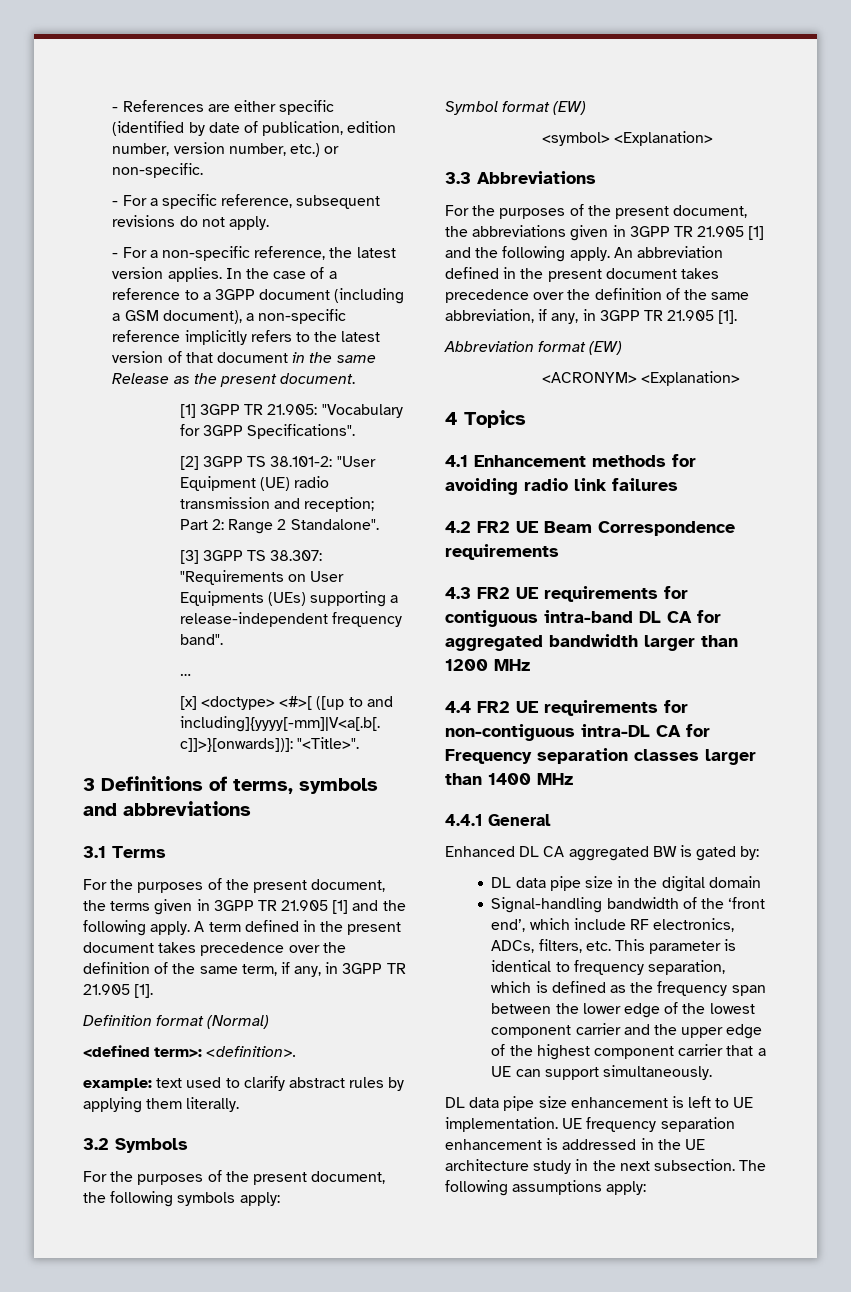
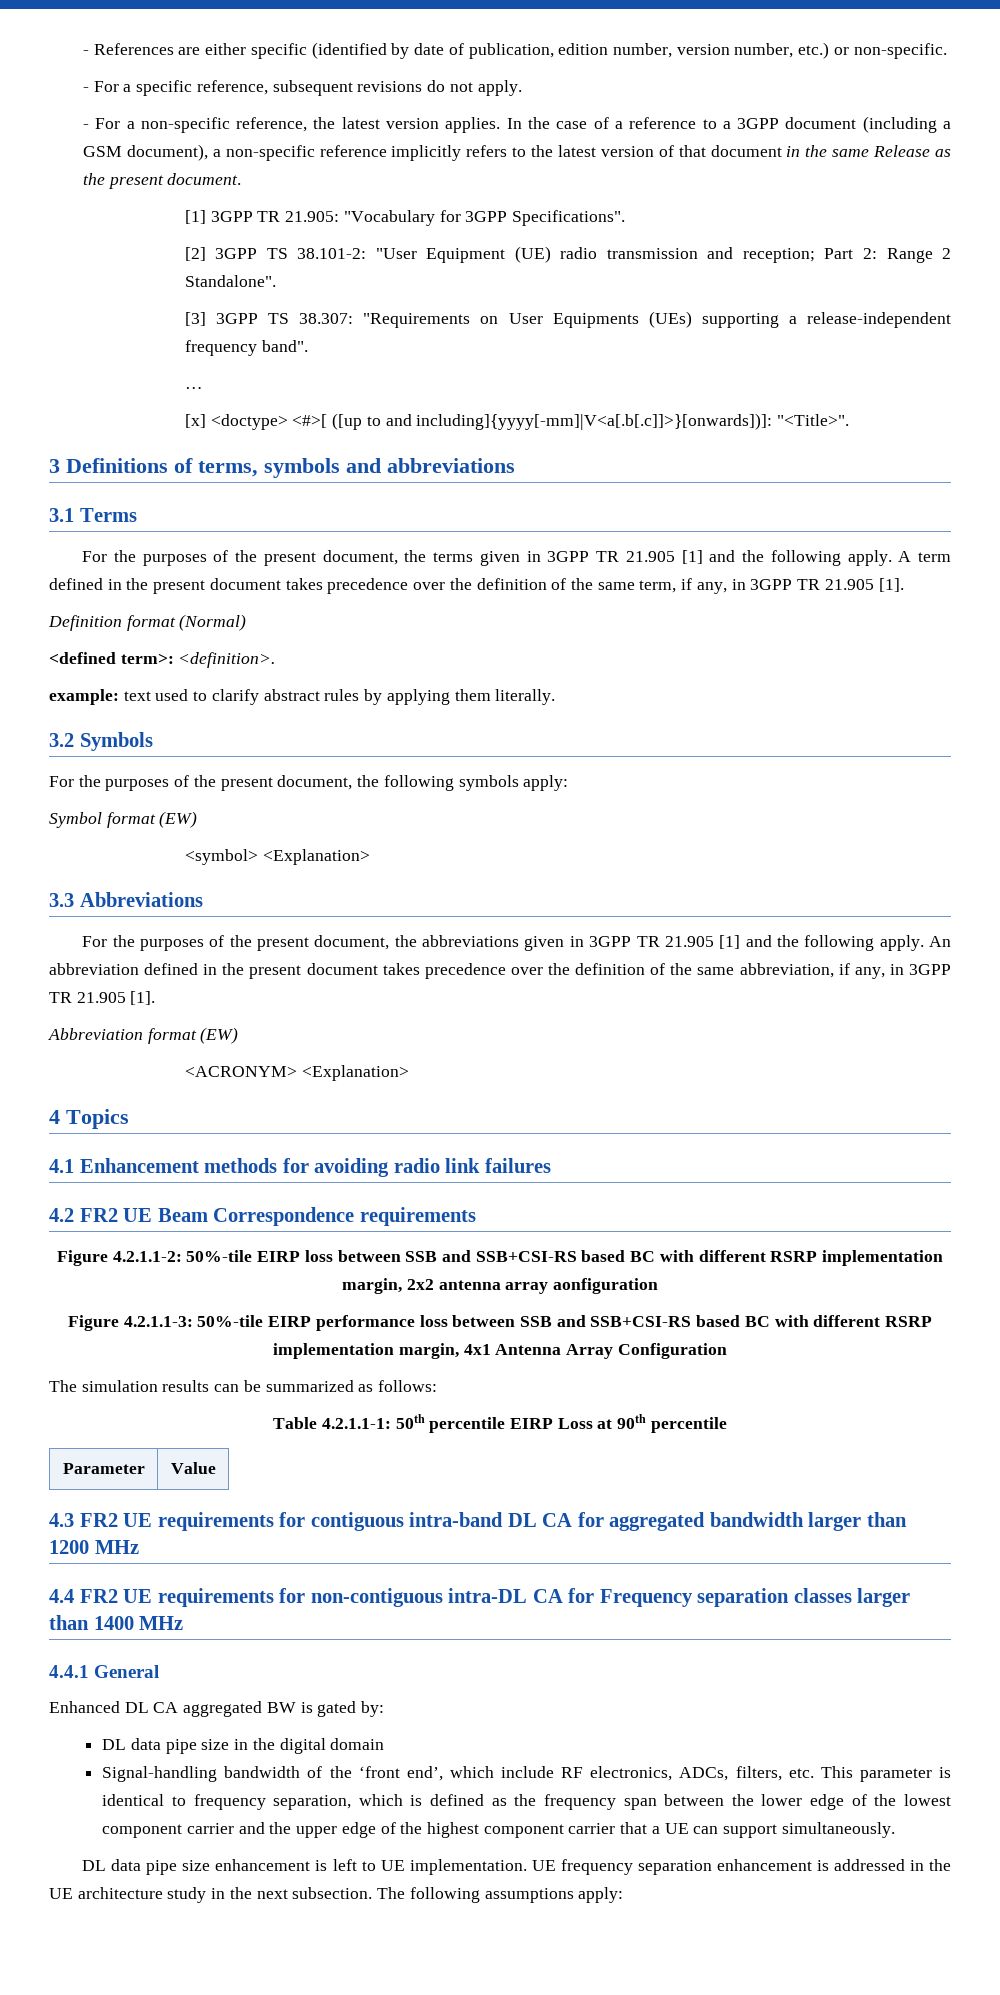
+ Figure 4.2.1.1-2: 50%-tile EIRP loss between SSB and SSB+CSI-RS based BC with different RSRP implementation margin, 2x2 antenna array aonfiguration
+ Figure 4.2.1.1-3: 50%-tile EIRP performance loss between SSB and SSB+CSI-RS based BC with different RSRP implementation margin, 4x1 Antenna Array Configuration
+ The simulation results can be summarized as follows:
+ Table 4.2.1.1-1: 50th percentile EIRP Loss at 90th percentile
+ Parameter | Value

